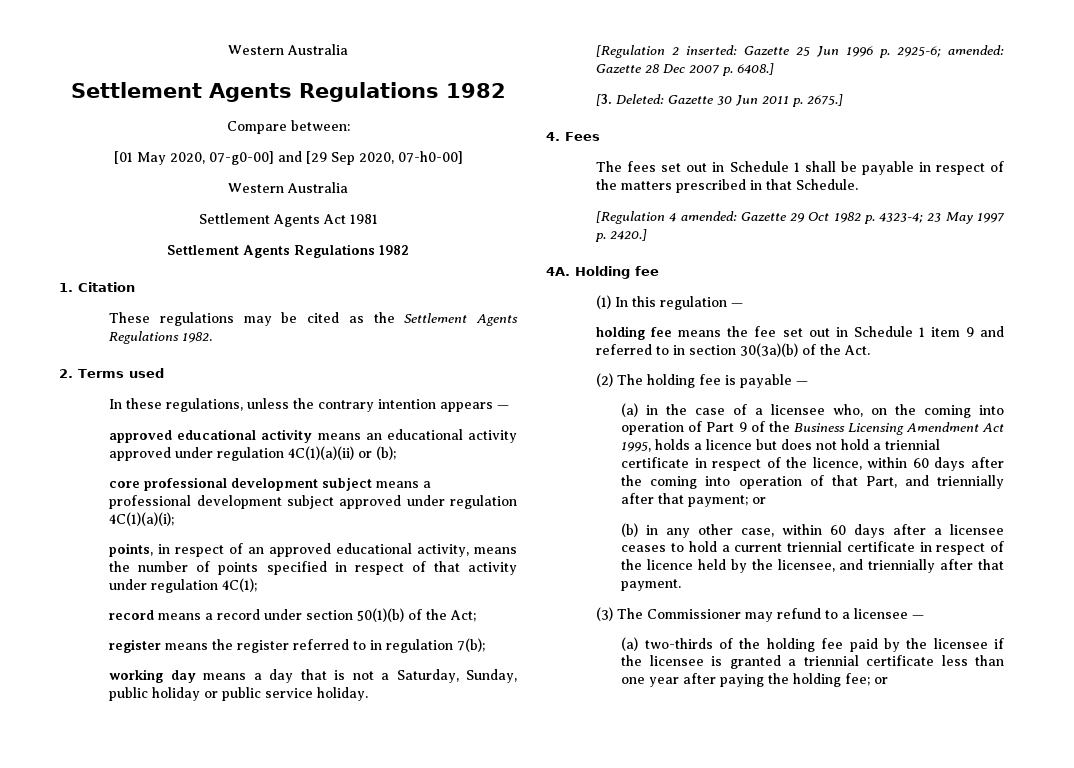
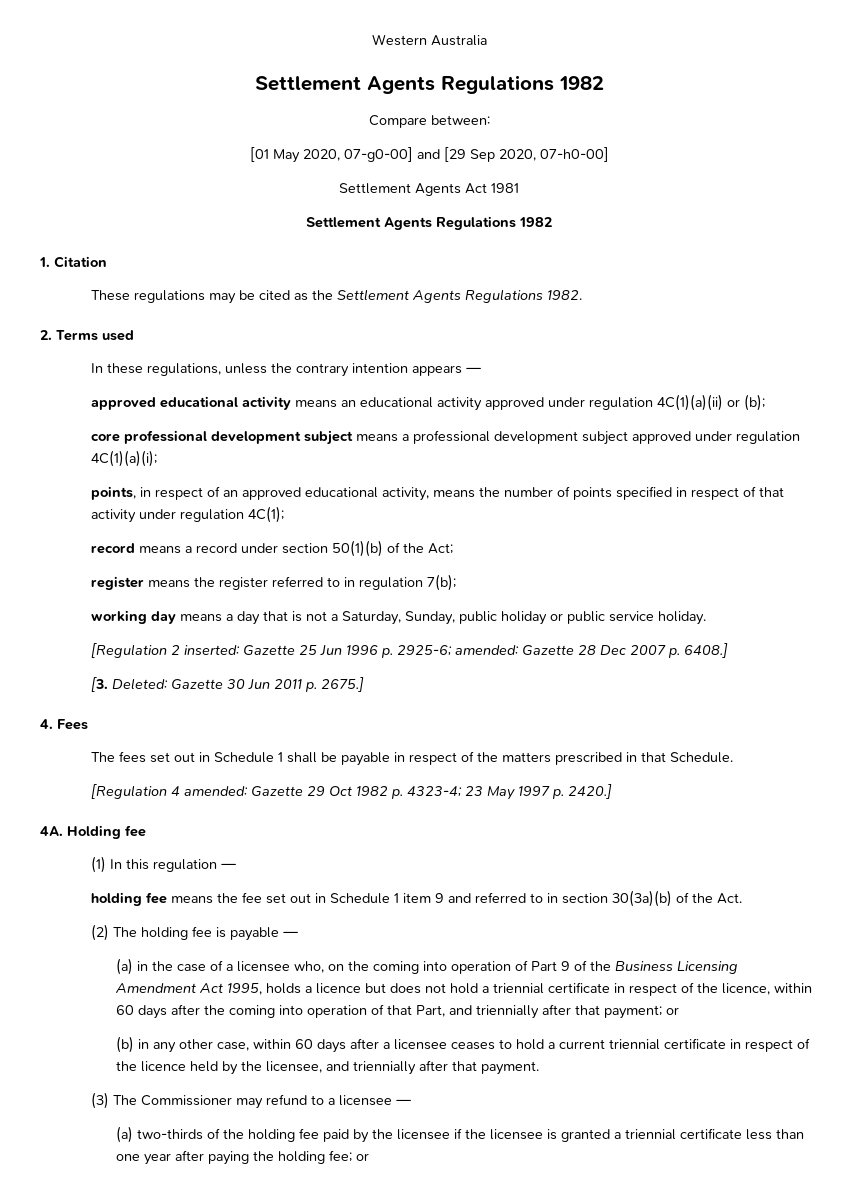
  [01 May 2020, 07-g0-00] and [29 Sep 2020, 07-h0-00]
- Western Australia

